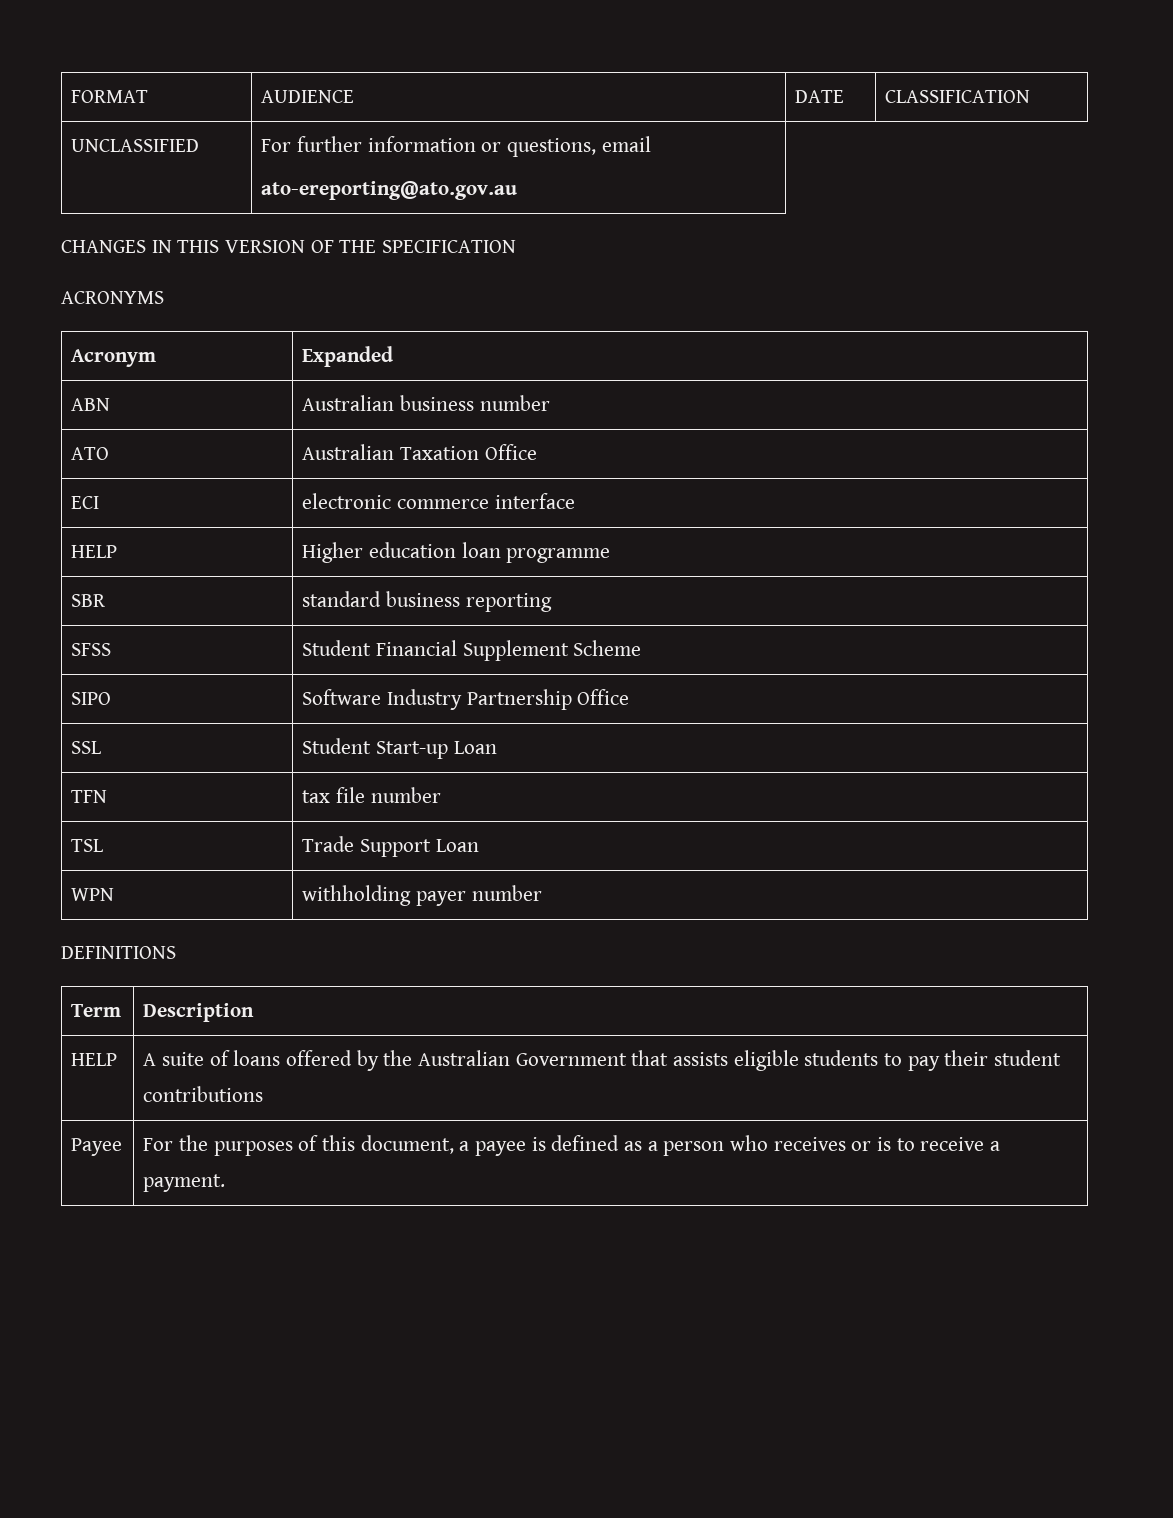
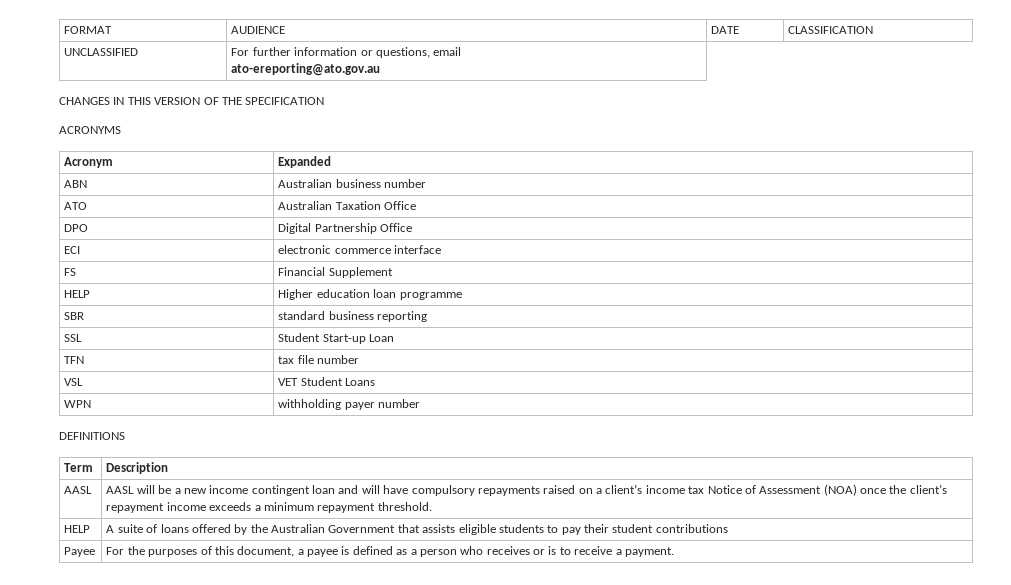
+ DPO | Digital Partnership Office
+ FS | Financial Supplement
- SFSS | Student Financial Supplement Scheme
- SIPO | Software Industry Partnership Office
- TSL | Trade Support Loan
+ VSL | VET Student Loans
+ AASL | AASL will be a new income contingent loan and will have compulsory repayments raised on a client’s income tax Notice of Assessment (NOA) once the client’s repayment income exceeds a minimum repayment threshold.

